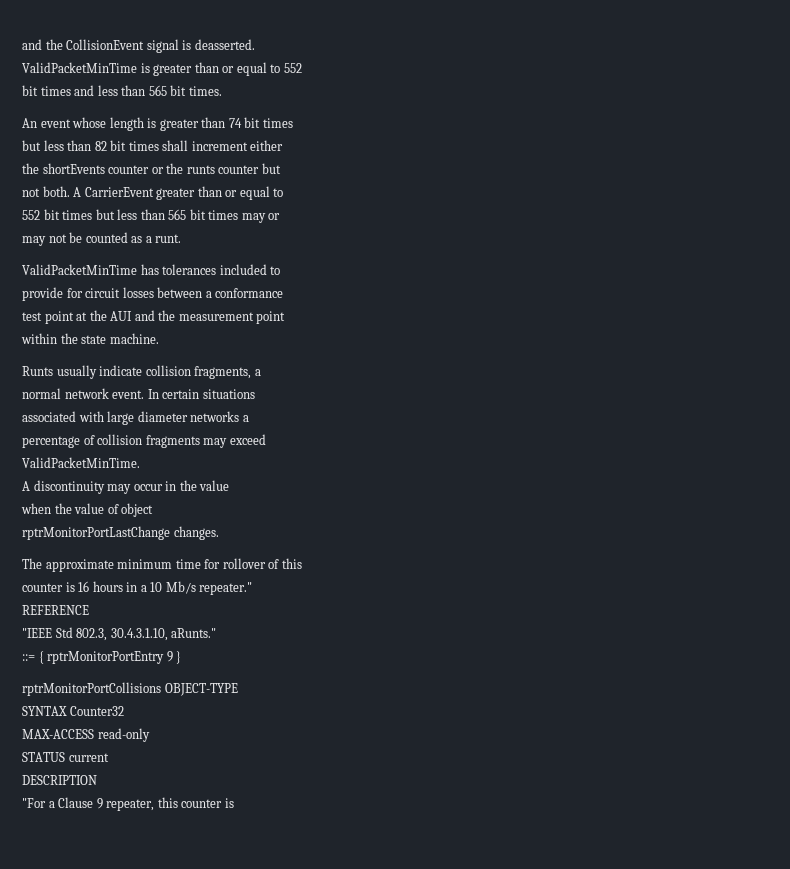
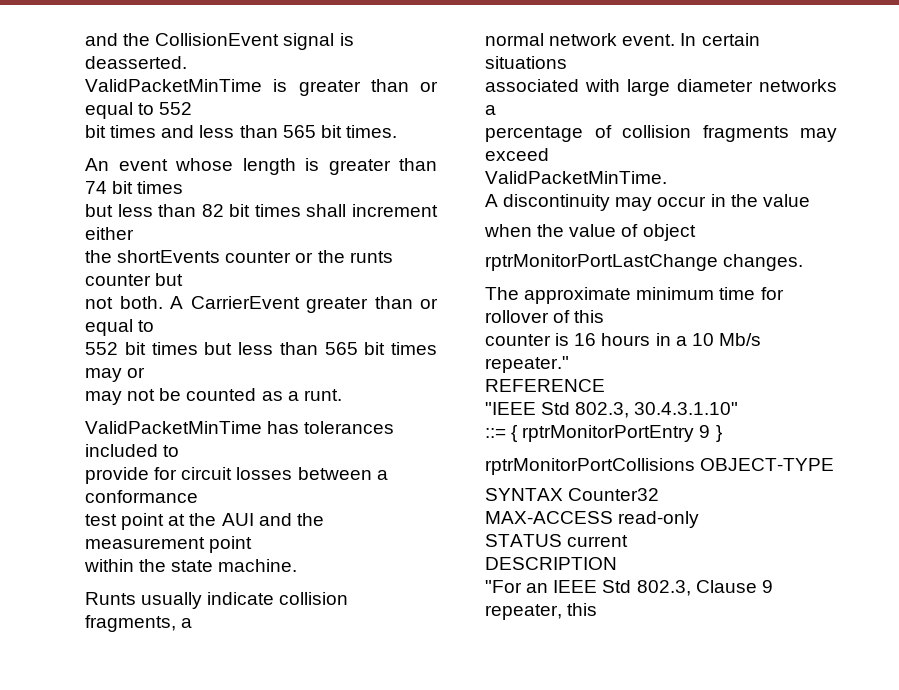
- "IEEE Std 802.3, 30.4.3.1.10, aRunts."
+ "IEEE Std 802.3, 30.4.3.1.10"
- "For a Clause 9 repeater, this counter is
+ "For an IEEE Std 802.3, Clause 9 repeater, this

